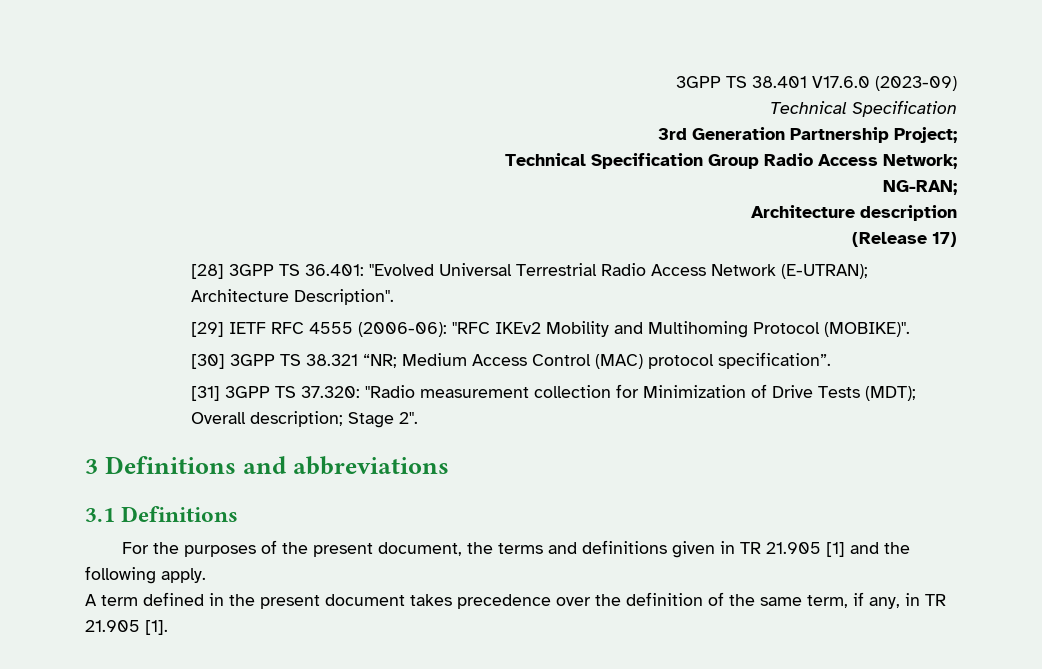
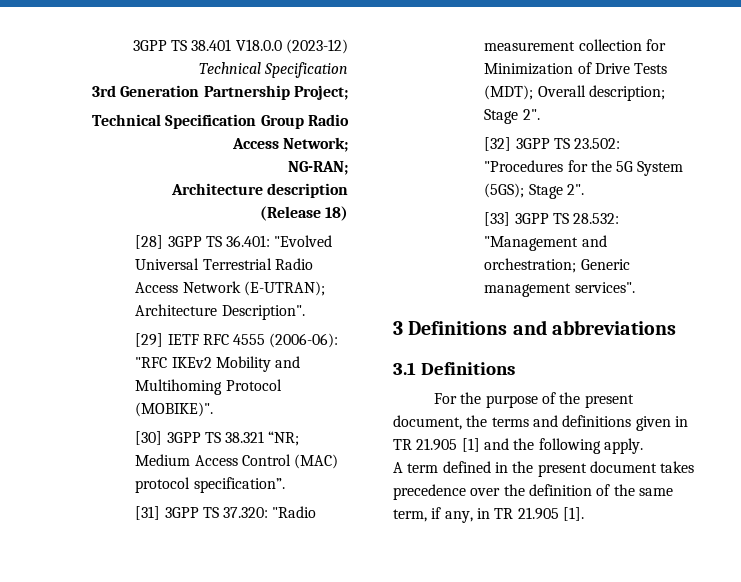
- 3GPP TS 38.401 V17.6.0 (2023-09)
+ 3GPP TS 38.401 V18.0.0 (2023-12)
- (Release 17)
+ (Release 18)
+ [32] 3GPP TS 23.502: "Procedures for the 5G System (5GS); Stage 2".
+ [33] 3GPP TS 28.532: "Management and orchestration; Generic management services".
- For the purposes of the present document, the terms and definitions given in TR 21.905 [1] and the following apply.
+ For the purpose of the present document, the terms and definitions given in TR 21.905 [1] and the following apply.

